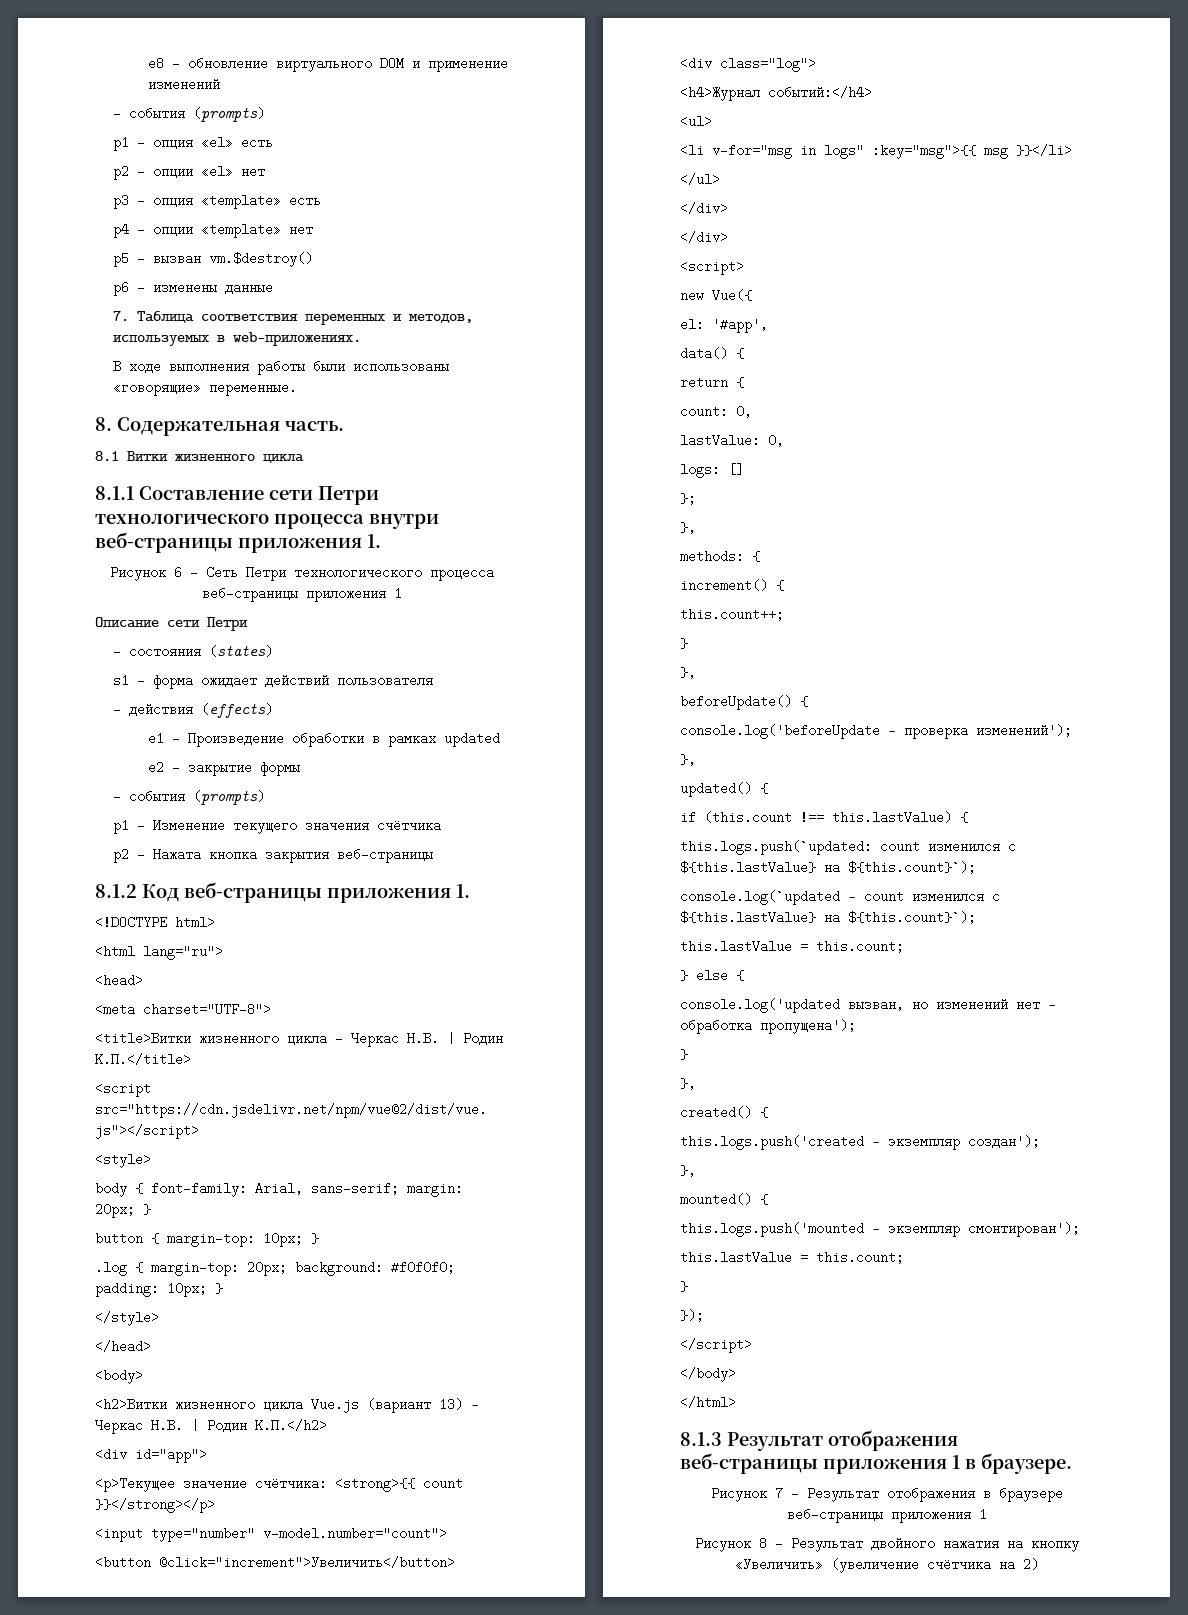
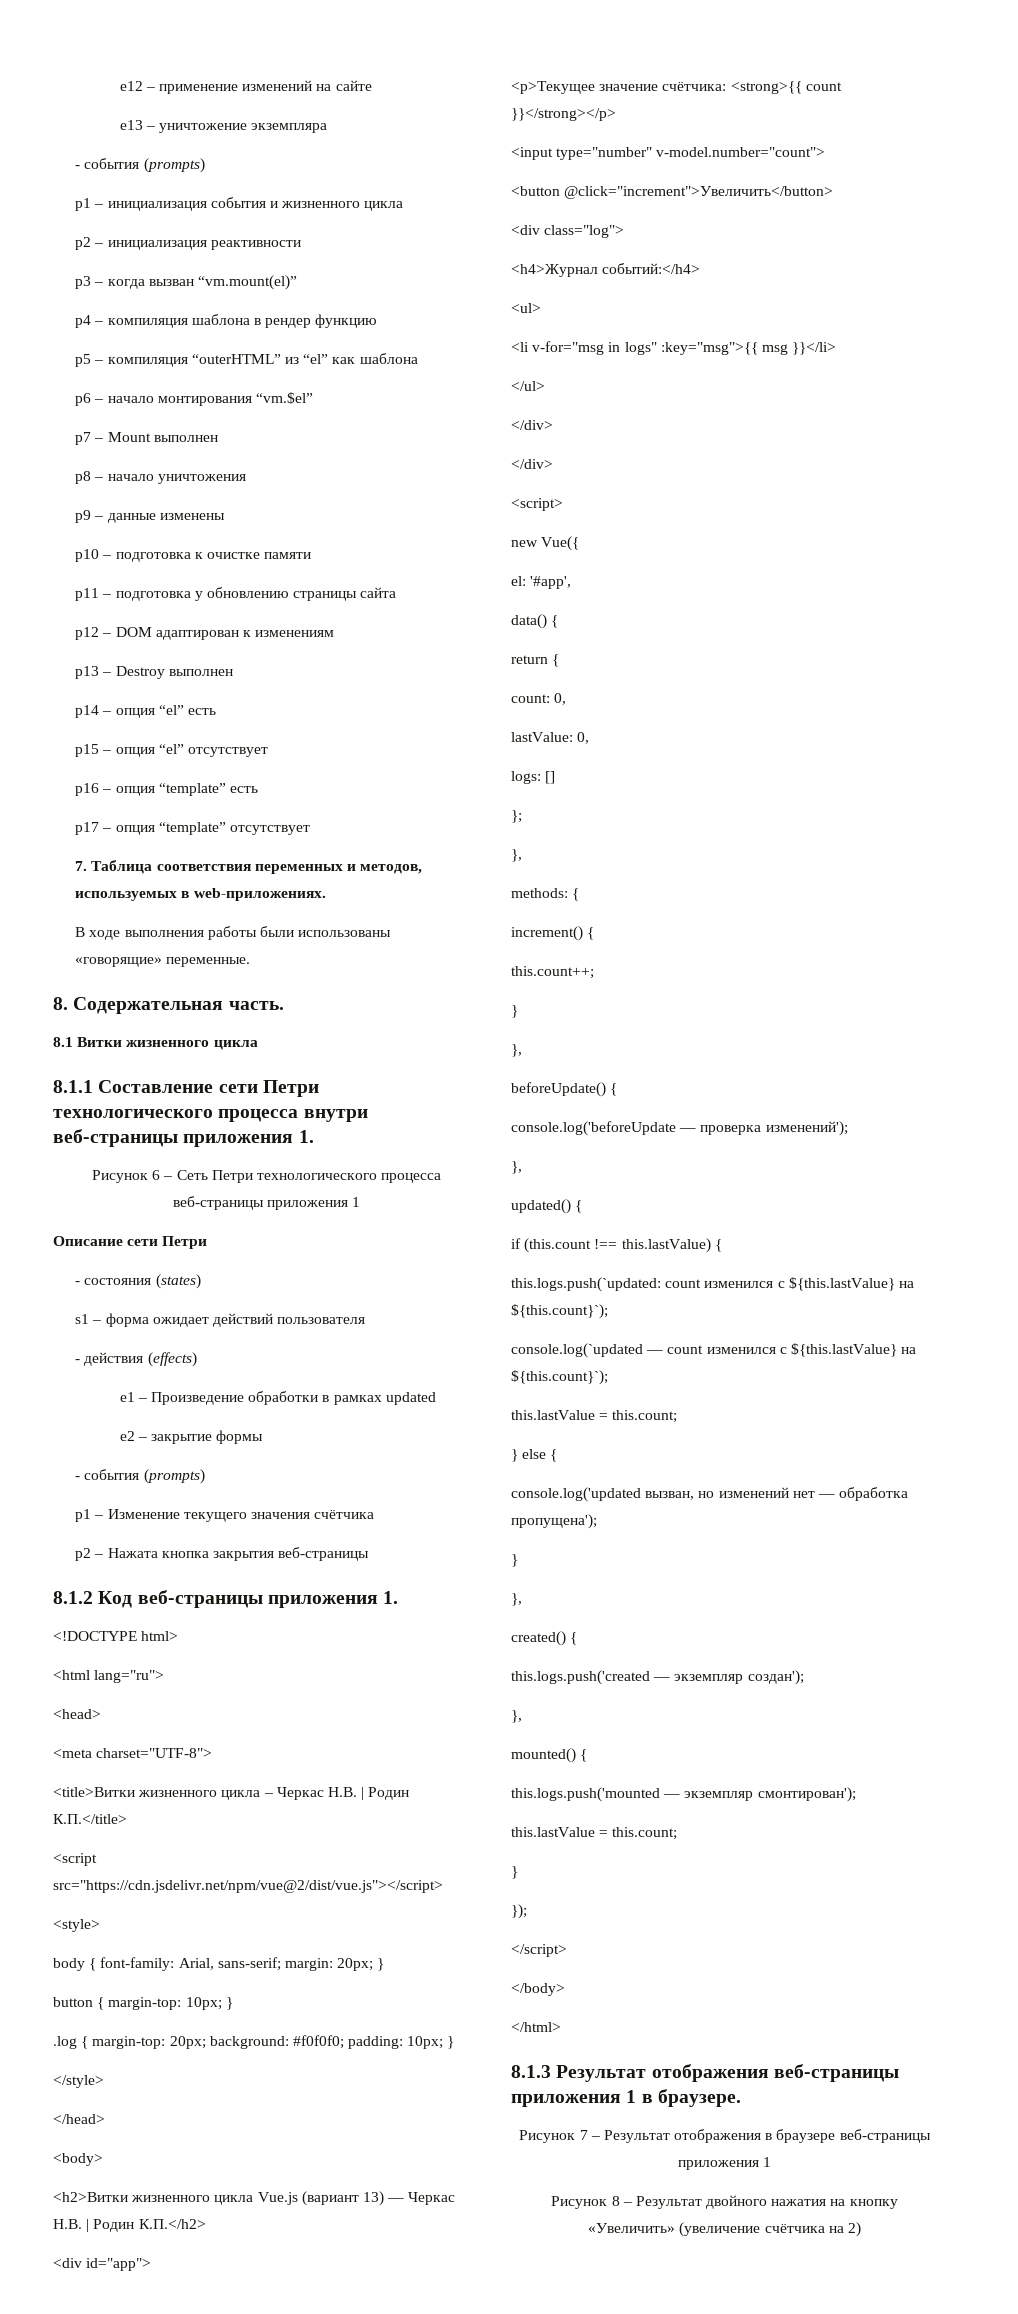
- e8 – обновление виртуального DOM и применение изменений
+ e12 – применение изменений на сайте
+ e13 – уничтожение экземпляра
  - события (prompts)
- p1 – опция «el» есть
- p2 – опции «el» нет
+ p1 – инициализация события и жизненного цикла
+ p2 – инициализация реактивности
- p3 – опция «template» есть
+ p3 – когда вызван “vm.mount(el)”
- p4 – опции «template» нет
- p5 – вызван vm.$destroy()
- p6 – изменены данные
+ p4 – компиляция шаблона в рендер функцию
+ p5 – компиляция “outerHTML” из “el” как шаблона
+ p6 – начало монтирования “vm.$el”
+ p7 – Mount выполнен
+ p8 – начало уничтожения
+ p9 – данные изменены
+ p10 – подготовка к очистке памяти
+ p11 – подготовка у обновлению страницы сайта
+ p12 – DOM адаптирован к изменениям
+ p13 – Destroy выполнен
+ p14 – опция “el” есть
+ p15 – опция “el” отсутствует
+ p16 – опция “template” есть
+ p17 – опция “template” отсутствует

